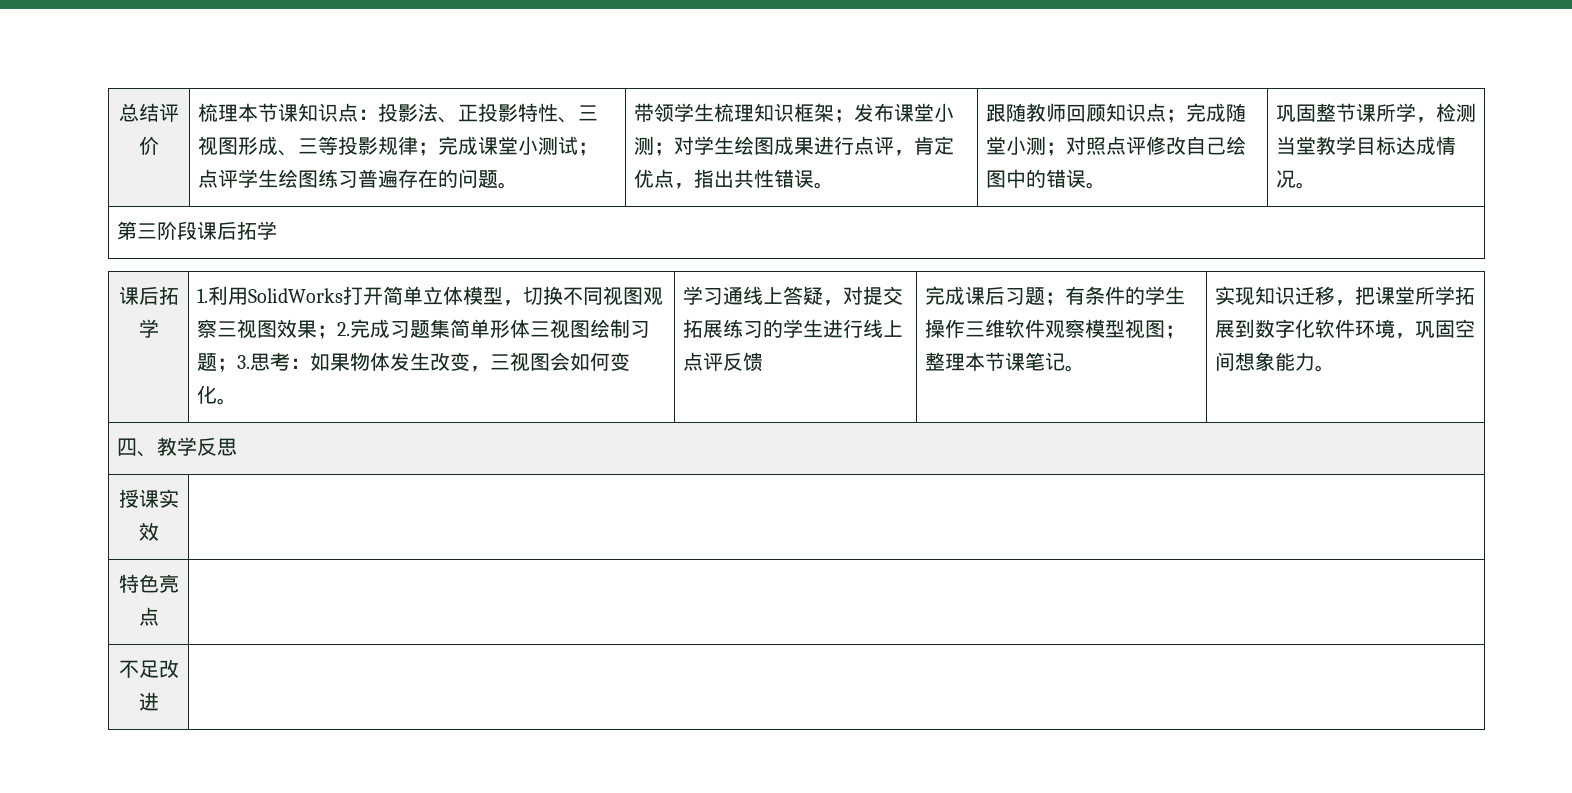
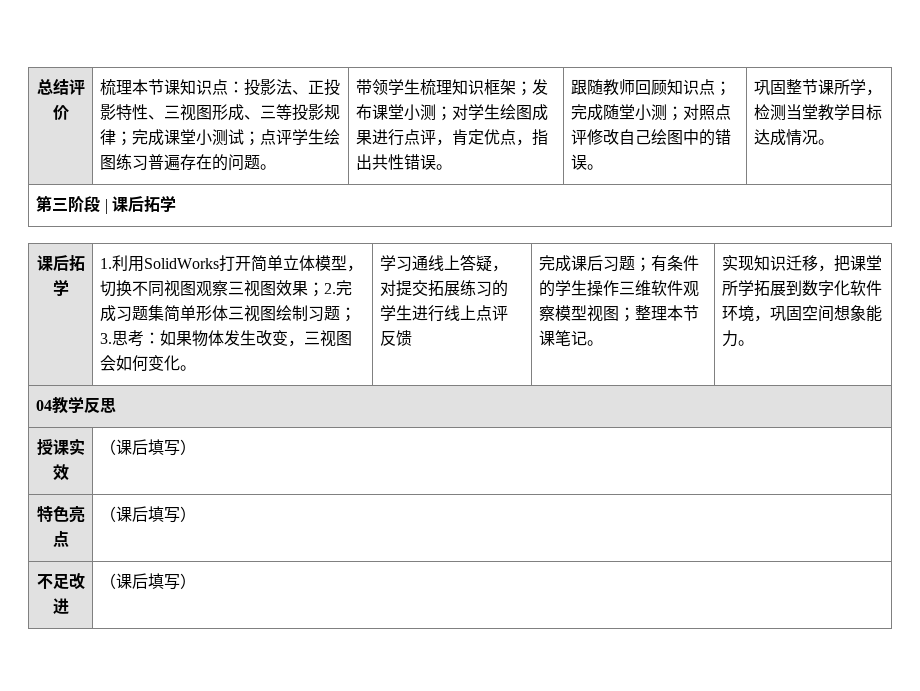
- 第三阶段课后拓学
+ 第三阶段 | 课后拓学
- 四、教学反思
+ 04教学反思
- 授课实效 |
+ 授课实效 | （课后填写）
- 特色亮点 |
+ 特色亮点 | （课后填写）
- 不足改进 |
+ 不足改进 | （课后填写）

